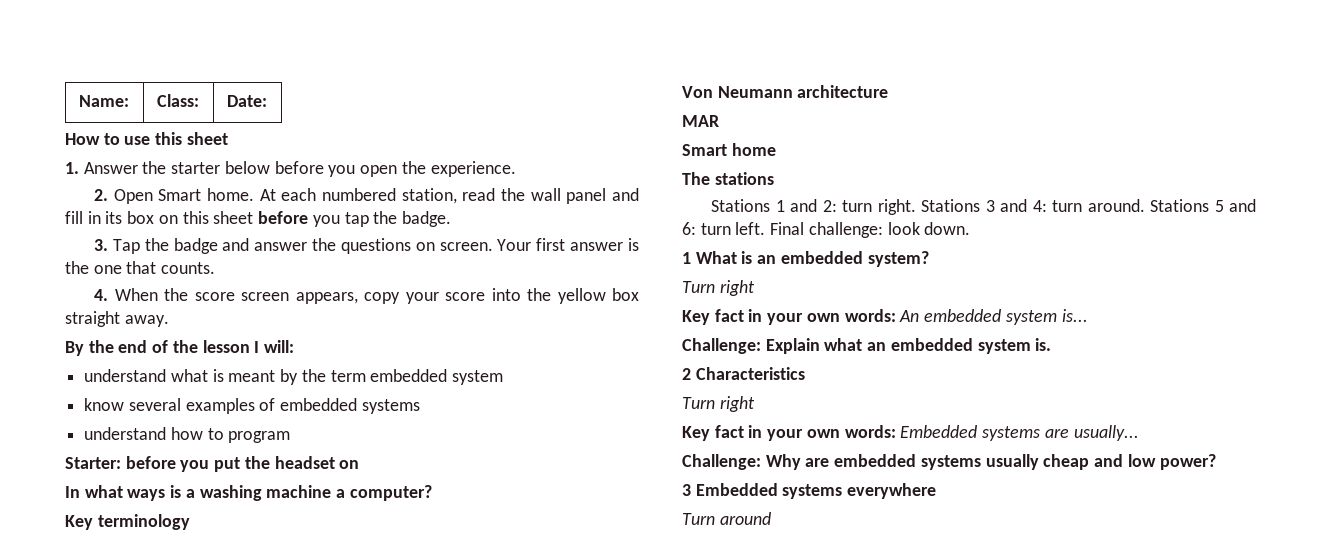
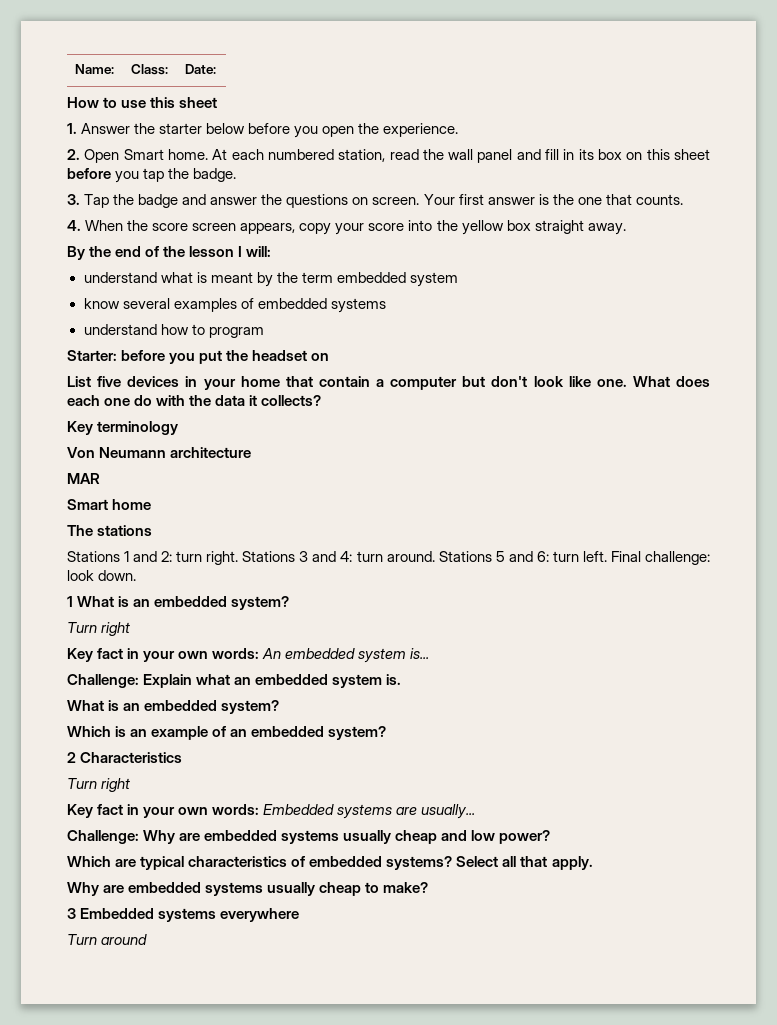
- In what ways is a washing machine a computer?
+ List five devices in your home that contain a computer but don't look like one. What does each one do with the data it collects?
  Challenge: Explain what an embedded system is.
+ What is an embedded system?
+ Which is an example of an embedded system?
+ Which are typical characteristics of embedded systems? Select all that apply.
+ Why are embedded systems usually cheap to make?

